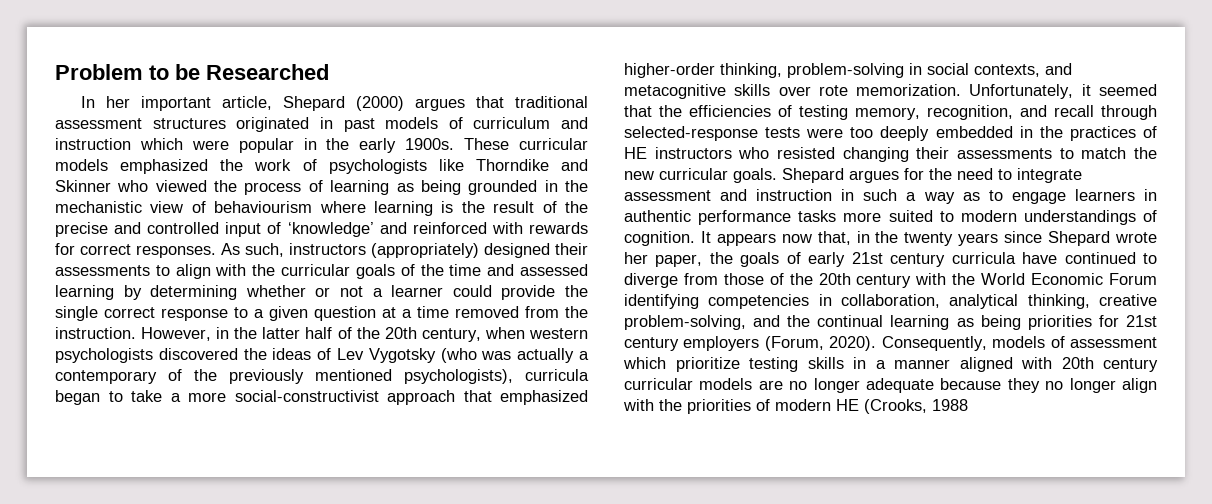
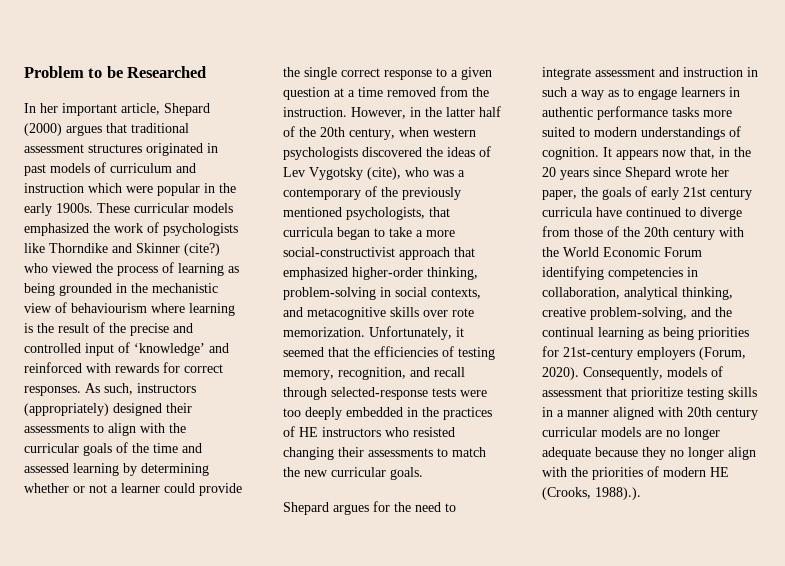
- These curricular models emphasized the work of psychologists like Thorndike and Skinner who viewed the process of learning as being grounded in the mechanistic view of behaviourism where learning is the result of the precise and controlled input of ‘knowledge’ and reinforced with rewards for correct responses.
+ These curricular models emphasized the work of psychologists like Thorndike and Skinner (cite?) who viewed the process of learning as being grounded in the mechanistic view of behaviourism where learning is the result of the precise and controlled input of ‘knowledge’ and reinforced with rewards for correct responses.
- However, in the latter half of the 20th century, when western psychologists discovered the ideas of Lev Vygotsky (who was actually a contemporary of the previously mentioned psychologists), curricula began to take a more social-constructivist approach that emphasized higher-order thinking, problem-solving in social contexts, and metacognitive skills over rote memorization.
+ However, in the latter half of the 20th century, when western psychologists discovered the ideas of Lev Vygotsky (cite), who was a contemporary of the previously mentioned psychologists, that curricula began to take a more social-constructivist approach that emphasized higher-order thinking, problem-solving in social contexts, and metacognitive skills over rote memorization.
- Unfortunately, it seemed that the efficiencies of testing memory, recognition, and recall through selected-response tests were too deeply embedded in the practices of HE instructors who resisted changing their assessments to match the new curricular goals. Shepard argues for the need to integrate assessment and instruction in such a way as to engage learners in authentic performance tasks more suited to modern understandings of cognition.
+ Unfortunately, it seemed that the efficiencies of testing memory, recognition, and recall through selected-response tests were too deeply embedded in the practices of HE instructors who resisted changing their assessments to match the new curricular goals.
+ Shepard argues for the need to integrate assessment and instruction in such a way as to engage learners in authentic performance tasks more suited to modern understandings of cognition.
- It appears now that, in the twenty years since Shepard wrote her paper, the goals of early 21st century curricula have continued to diverge from those of the 20th century with the World Economic Forum identifying competencies in collaboration, analytical thinking, creative problem-solving, and the continual learning as being priorities for 21st century employers (Forum, 2020).
+ It appears now that, in the 20 years since Shepard wrote her paper, the goals of early 21st century curricula have continued to diverge from those of the 20th century with the World Economic Forum identifying competencies in collaboration, analytical thinking, creative problem-solving, and the continual learning as being priorities for 21st-century employers (Forum, 2020).
- Consequently, models of assessment which prioritize testing skills in a manner aligned with 20th century curricular models are no longer adequate because they no longer align with the priorities of modern HE (Crooks, 1988
+ Consequently, models of assessment that prioritize testing skills in a manner aligned with 20th century curricular models are no longer adequate because they no longer align with the priorities of modern HE (Crooks, 1988).).

